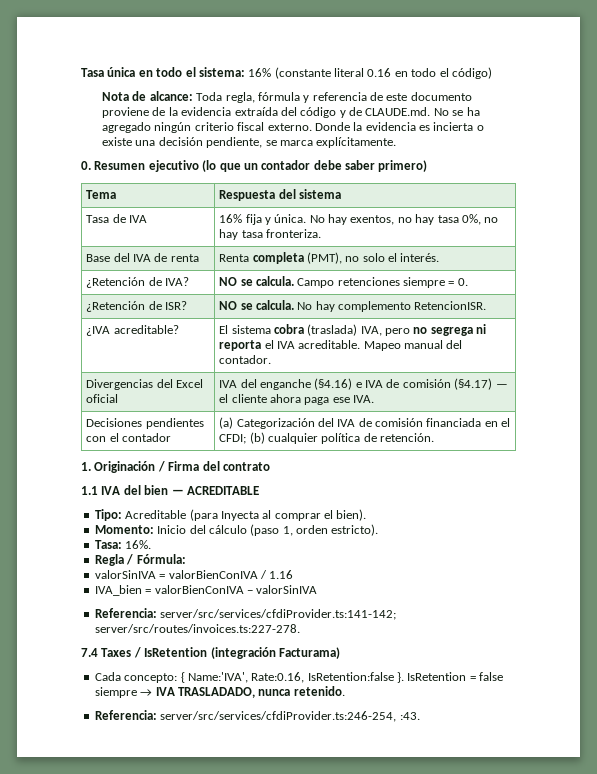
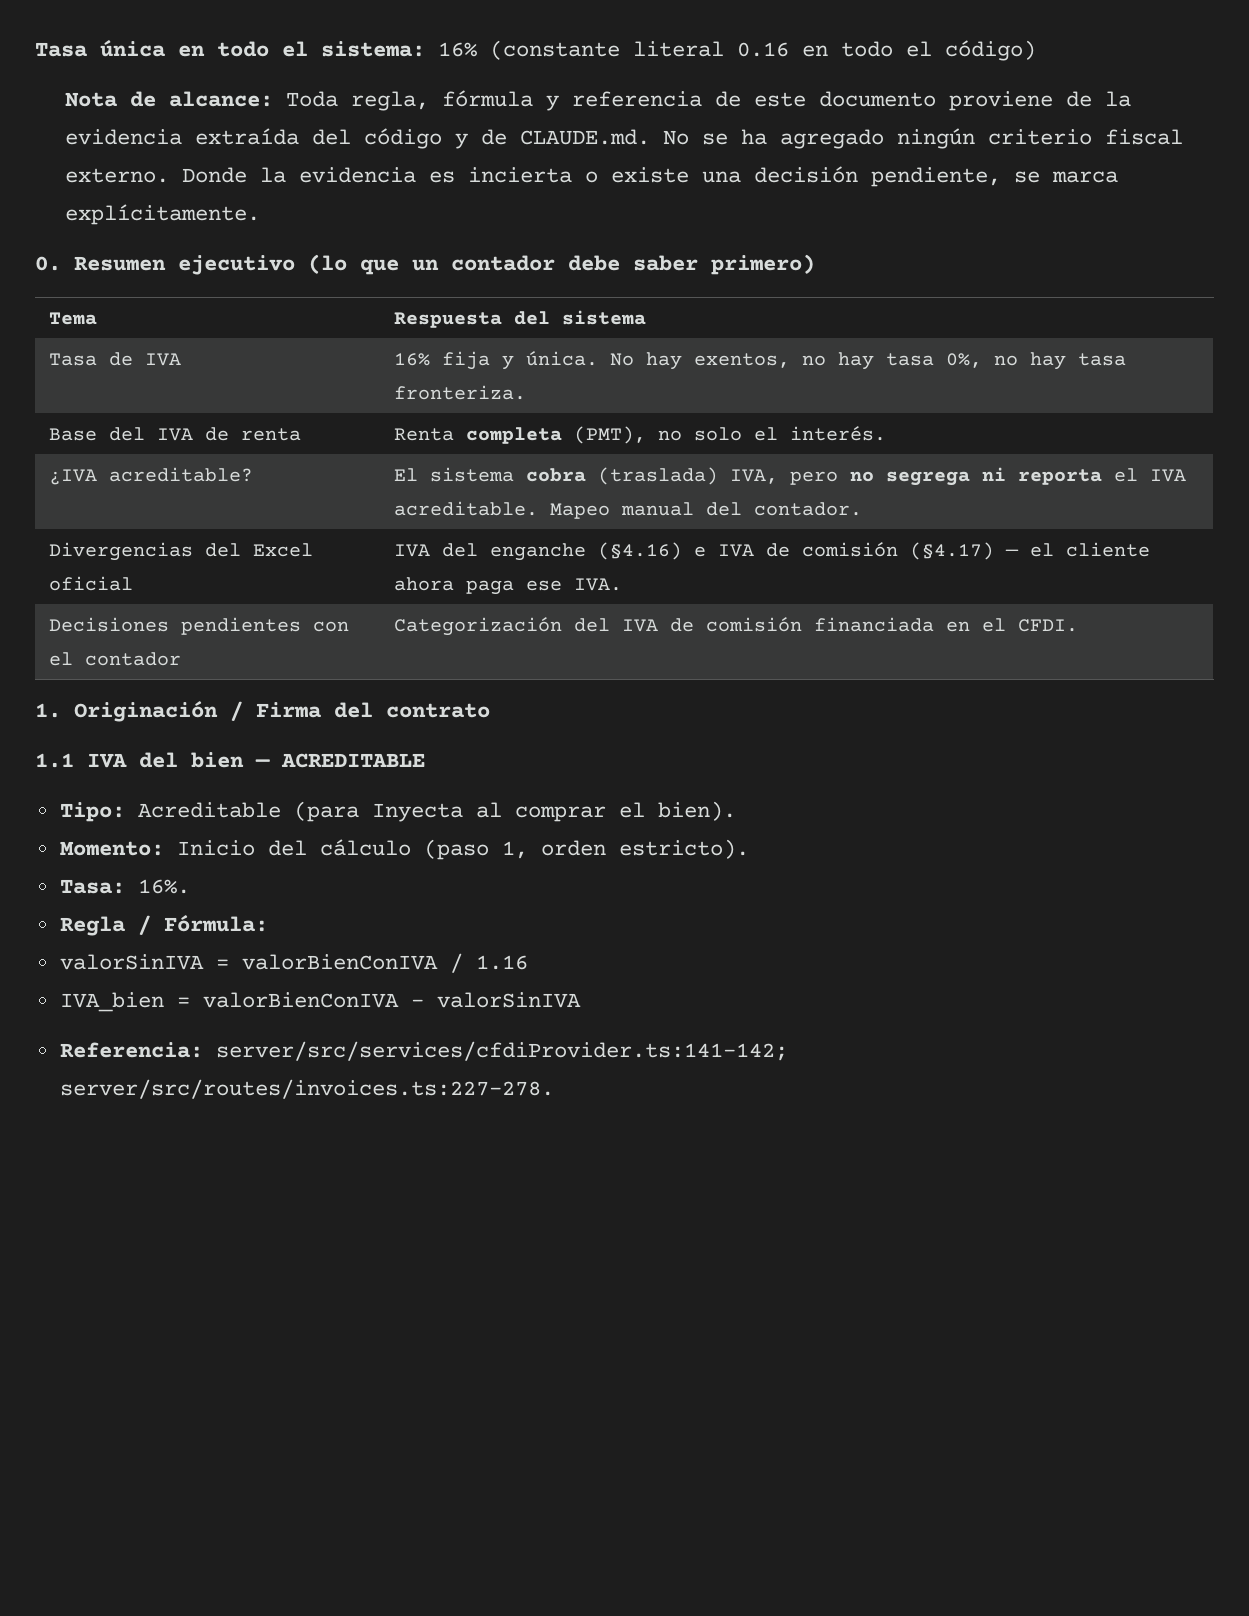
- ¿Retención de IVA? | NO se calcula. Campo retenciones siempre = 0.
- ¿Retención de ISR? | NO se calcula. No hay complemento RetencionISR.
- Decisiones pendientes con el contador | (a) Categorización del IVA de comisión financiada en el CFDI; (b) cualquier política de retención.
+ Decisiones pendientes con el contador | Categorización del IVA de comisión financiada en el CFDI.
- 7.4 Taxes / IsRetention (integración Facturama)
- Cada concepto: { Name:'IVA', Rate:0.16, IsRetention:false }. IsRetention = false siempre → IVA TRASLADADO, nunca retenido.
- Referencia: server/src/services/cfdiProvider.ts:246-254, :43.

